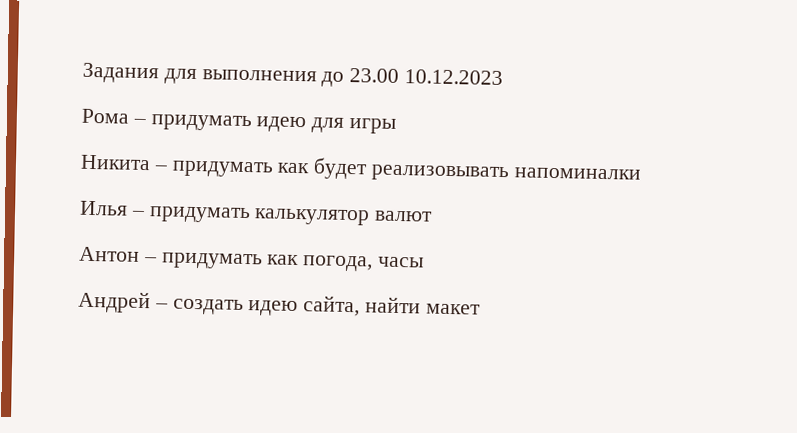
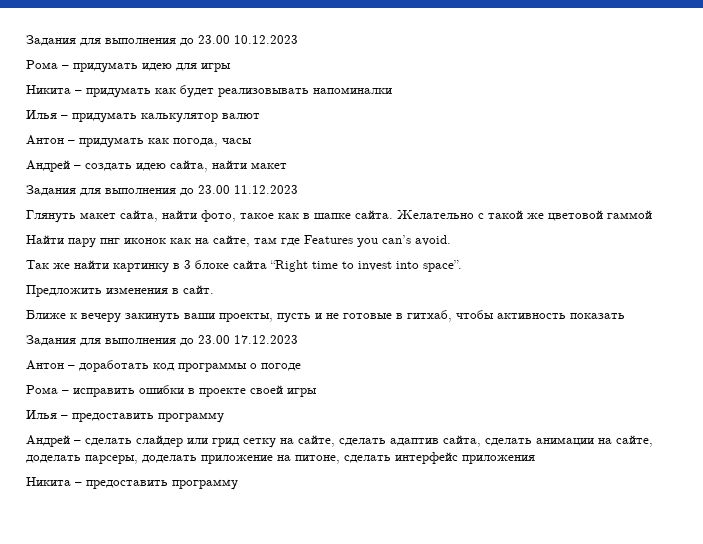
+ Задания для выполнения до 23.00 11.12.2023
+ Глянуть макет сайта, найти фото, такое как в шапке сайта. Желательно с такой же цветовой гаммой
+ Найти пару пнг иконок как на сайте, там где Features you can’s avoid.
+ Так же найти картинку в 3 блоке сайта “Right time to invest into space”.
+ Предложить изменения в сайт.
+ Ближе к вечеру закинуть ваши проекты, пусть и не готовые в гитхаб, чтобы активность показать
+ Задания для выполнения до 23.00 17.12.2023
+ Антон – доработать код программы о погоде
+ Рома – исправить ошибки в проекте своей игры
+ Илья – предоставить программу
+ Андрей – сделать слайдер или грид сетку на сайте, сделать адаптив сайта, сделать анимации на сайте, доделать парсеры, доделать приложение на питоне, сделать интерфейс приложения
+ Никита – предоставить программу

